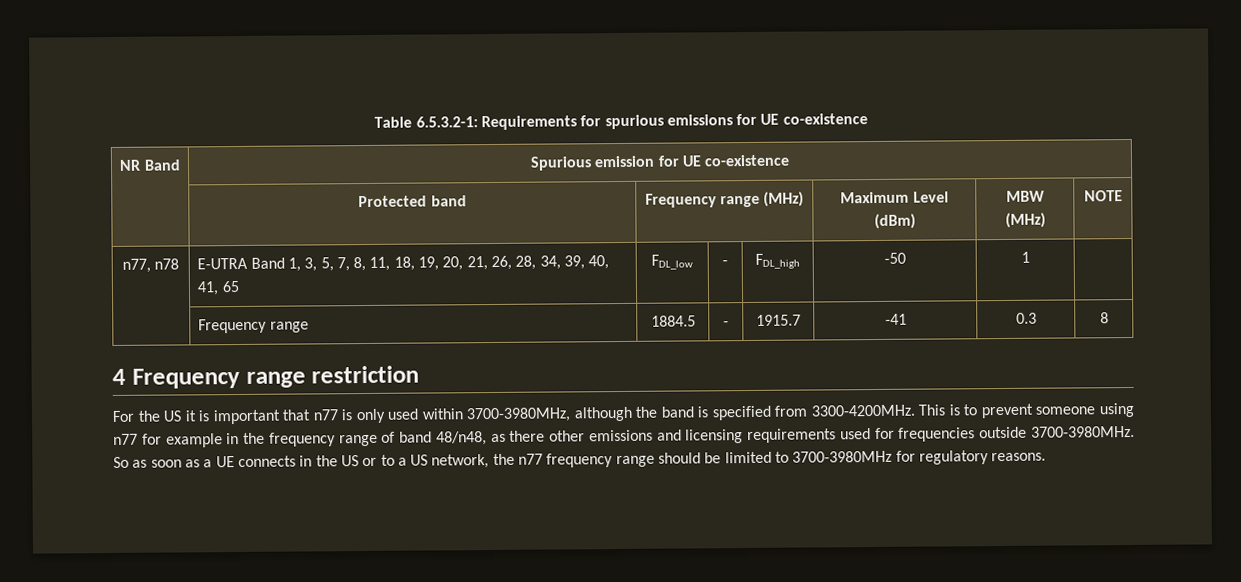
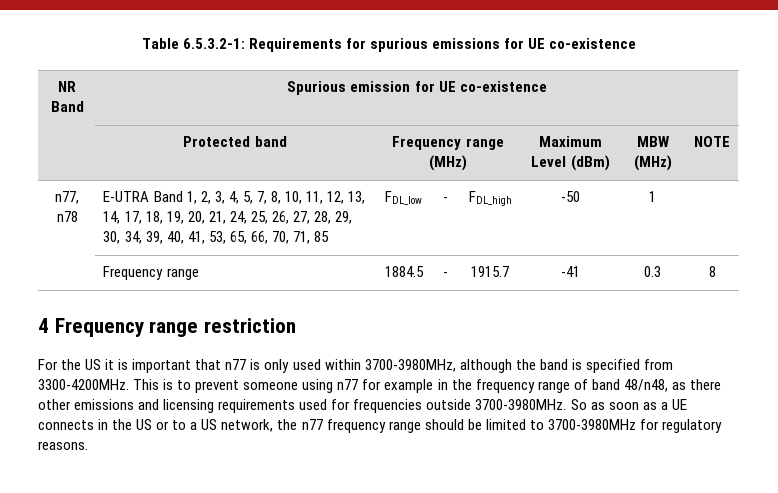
- E-UTRA Band 1, 3, 5, 7, 8, 11, 18, 19, 20, 21, 26, 28, 34, 39, 40, 41, 65
+ E-UTRA Band 1, 2, 3, 4, 5, 7, 8, 10, 11, 12, 13, 14, 17, 18, 19, 20, 21, 24, 25, 26, 27, 28, 29, 30, 34, 39, 40, 41, 53, 65, 66, 70, 71, 85

